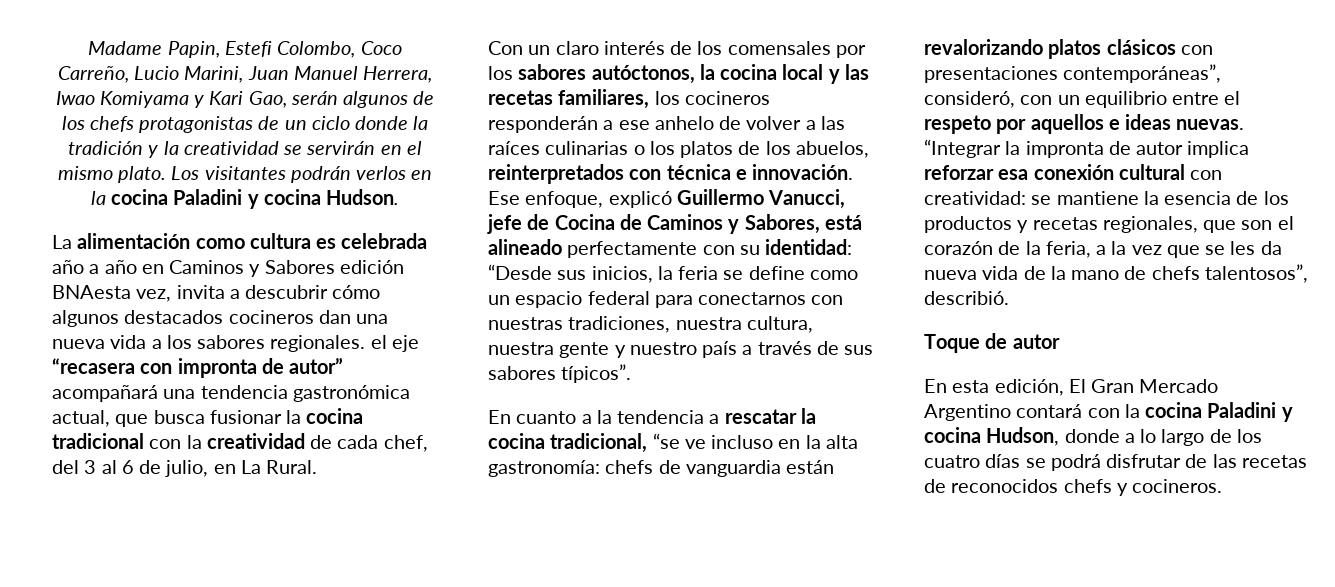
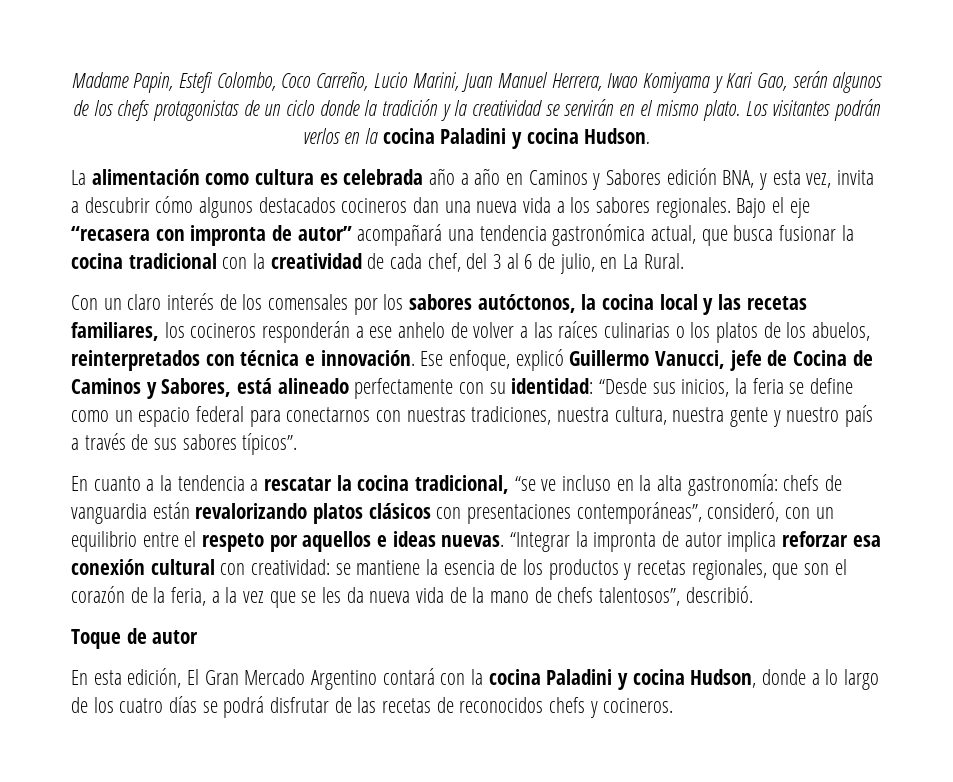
- La alimentación como cultura es celebrada año a año en Caminos y Sabores edición BNAesta vez, invita a descubrir cómo algunos destacados cocineros dan una nueva vida a los sabores regionales. el eje “recasera con impronta de autor” acompañará una tendencia gastronómica actual, que busca fusionar la cocina tradicional con la creatividad de cada chef, del 3 al 6 de julio, en La Rural.
+ La alimentación como cultura es celebrada año a año en Caminos y Sabores edición BNA, y esta vez, invita a descubrir cómo algunos destacados cocineros dan una nueva vida a los sabores regionales. Bajo el eje “recasera con impronta de autor” acompañará una tendencia gastronómica actual, que busca fusionar la cocina tradicional con la creatividad de cada chef, del 3 al 6 de julio, en La Rural.

